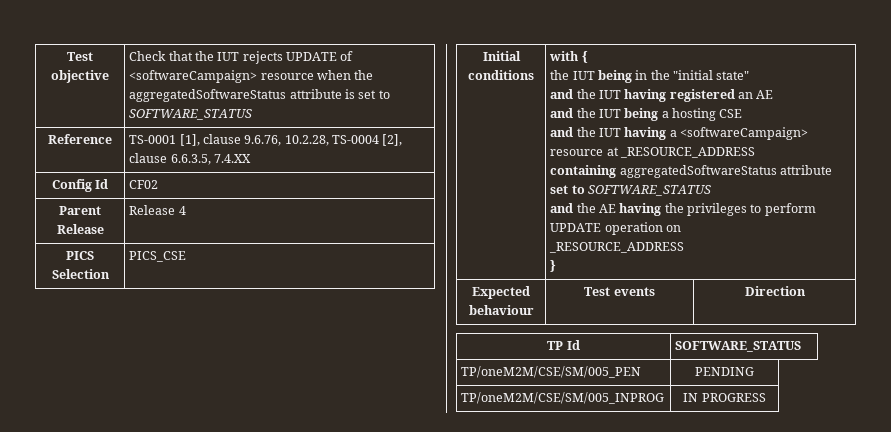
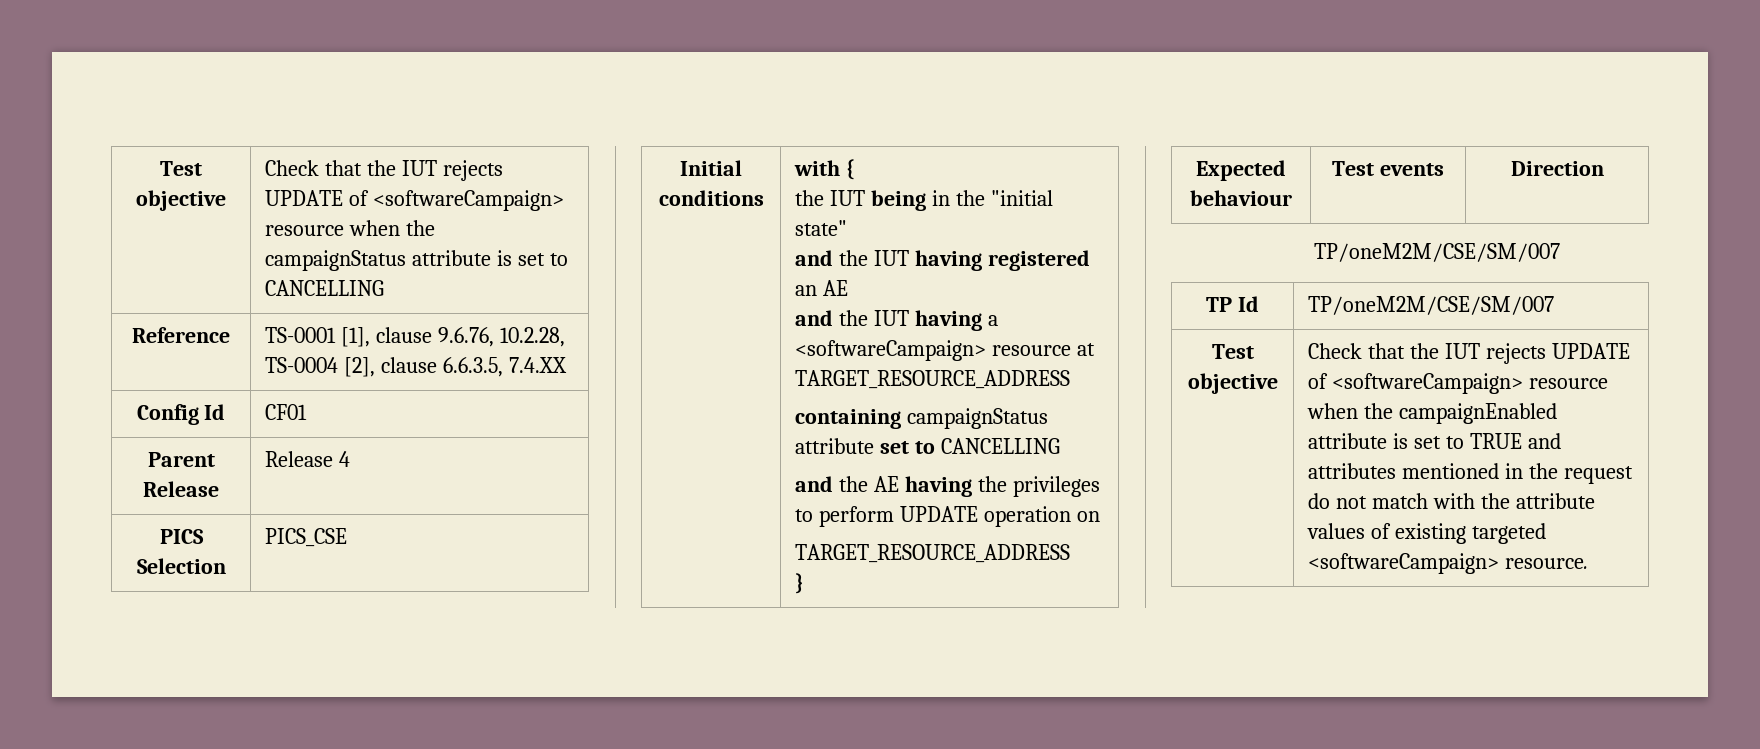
- Test objective | Check that the IUT rejects UPDATE of <softwareCampaign> resource when the aggregatedSoftwareStatus attribute is set to SOFTWARE_STATUS
+ Test objective | Check that the IUT rejects UPDATE of <softwareCampaign> resource when the campaignStatus attribute is set to CANCELLING
- Config Id | CF02
+ Config Id | CF01
- and the IUT being a hosting CSE
- and the IUT having a <softwareCampaign> resource at _RESOURCE_ADDRESS
+ and the IUT having a <softwareCampaign> resource at TARGET_RESOURCE_ADDRESS
- containing aggregatedSoftwareStatus attribute set to SOFTWARE_STATUS
+ containing campaignStatus attribute set to CANCELLING
  and the AE having the privileges to perform UPDATE operation on
- _RESOURCE_ADDRESS
+ TARGET_RESOURCE_ADDRESS
  Expected behaviour | Test events | Direction
+ TP/oneM2M/CSE/SM/007
- TP Id | SOFTWARE_STATUS
- TP/oneM2M/CSE/SM/005_PEN | PENDING
- TP/oneM2M/CSE/SM/005_INPROG | IN PROGRESS
+ TP Id | TP/oneM2M/CSE/SM/007
+ Test objective | Check that the IUT rejects UPDATE of <softwareCampaign> resource when the campaignEnabled attribute is set to TRUE and attributes mentioned in the request do not match with the attribute values of existing targeted <softwareCampaign> resource.

